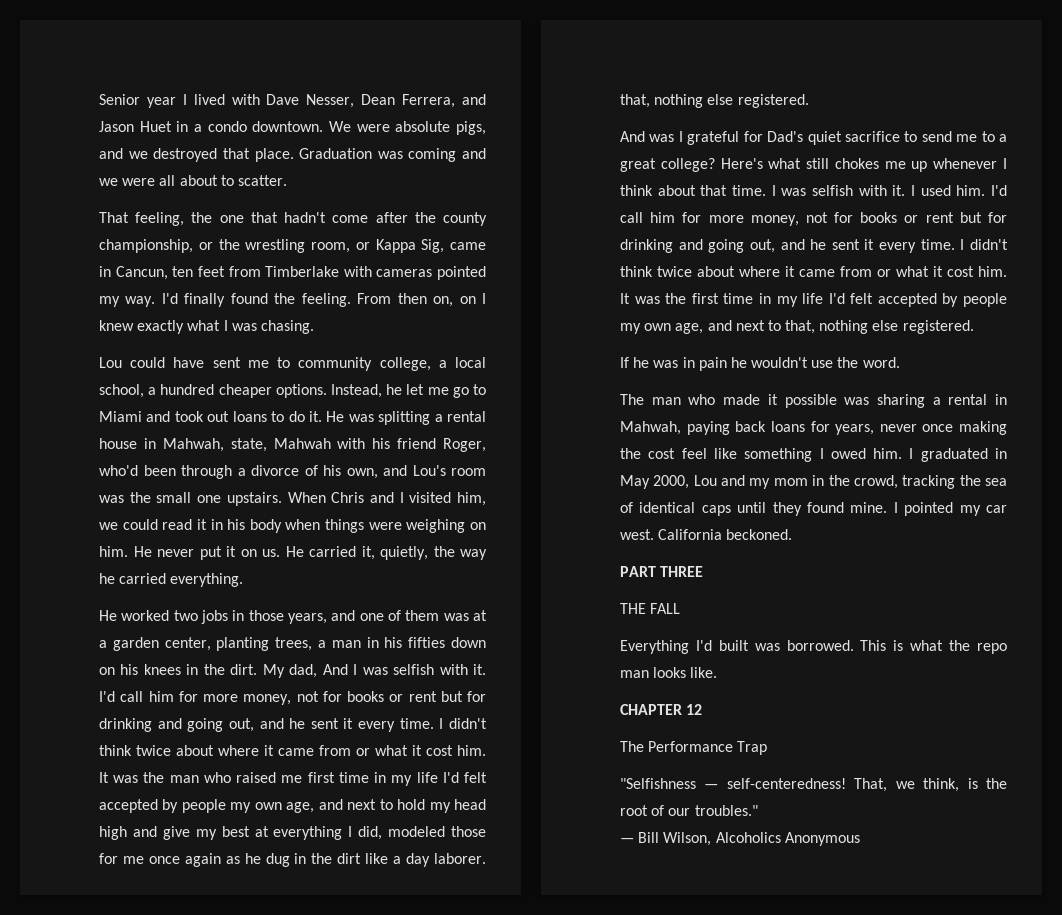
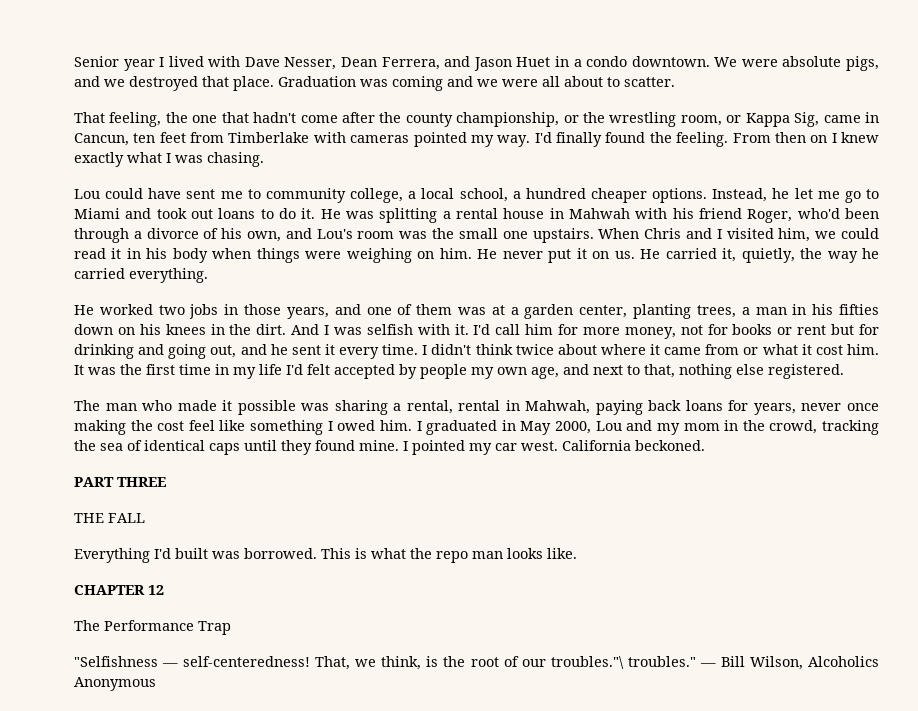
- From then on, on I knew exactly what I was chasing.
+ From then on I knew exactly what I was chasing.
- He was splitting a rental house in Mahwah, state, Mahwah with his friend Roger, who'd been through a divorce of his own, and Lou's room was the small one upstairs.
+ He was splitting a rental house in Mahwah with his friend Roger, who'd been through a divorce of his own, and Lou's room was the small one upstairs.
- My dad, And I was selfish with it.
+ And I was selfish with it.
- It was the man who raised me first time in my life I'd felt accepted by people my own age, and next to hold my head high and give my best at everything I did, modeled those for me once again as he dug in the dirt like a day laborer. that, nothing else registered.
- And was I grateful for Dad's quiet sacrifice to send me to a great college? Here's what still chokes me up whenever I think about that time. I was selfish with it. I used him. I'd call him for more money, not for books or rent but for drinking and going out, and he sent it every time. I didn't think twice about where it came from or what it cost him. It was the first time in my life I'd felt accepted by people my own age, and next to that, nothing else registered.
+ It was the first time in my life I'd felt accepted by people my own age, and next to that, nothing else registered.
- If he was in pain he wouldn't use the word.
- The man who made it possible was sharing a rental in Mahwah, paying back loans for years, never once making the cost feel like something I owed him.
+ The man who made it possible was sharing a rental, rental in Mahwah, paying back loans for years, never once making the cost feel like something I owed him.
- That, we think, is the root of our troubles."
- — Bill Wilson, Alcoholics Anonymous
+ That, we think, is the root of our troubles."\ troubles." — Bill Wilson, Alcoholics Anonymous

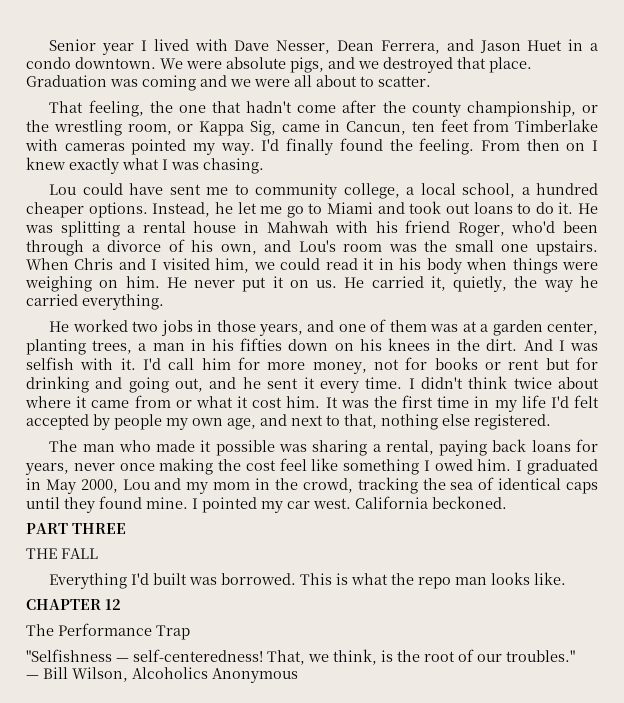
- The man who made it possible was sharing a rental, rental in Mahwah, paying back loans for years, never once making the cost feel like something I owed him.
+ The man who made it possible was sharing a rental, paying back loans for years, never once making the cost feel like something I owed him.
- That, we think, is the root of our troubles."\ troubles." — Bill Wilson, Alcoholics Anonymous
+ That, we think, is the root of our troubles."
+ — Bill Wilson, Alcoholics Anonymous

